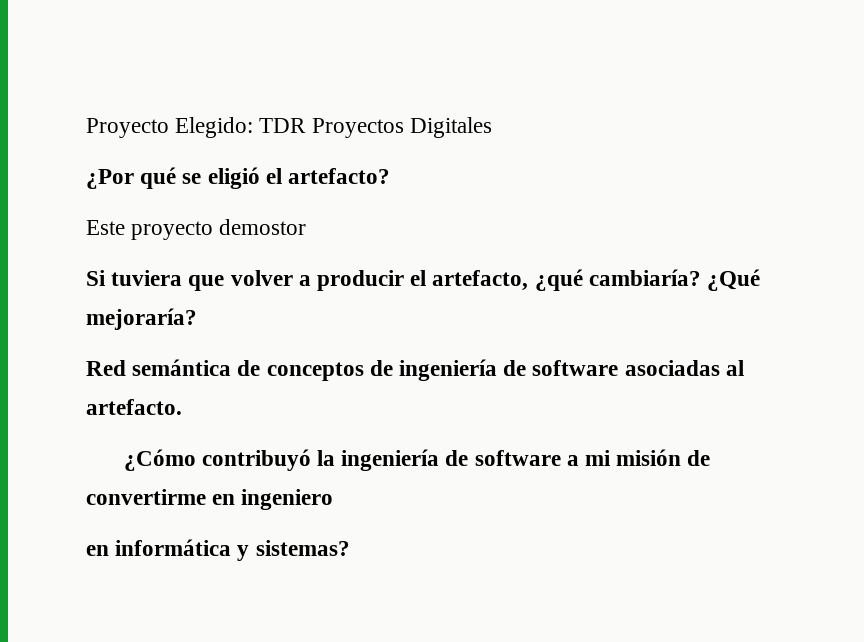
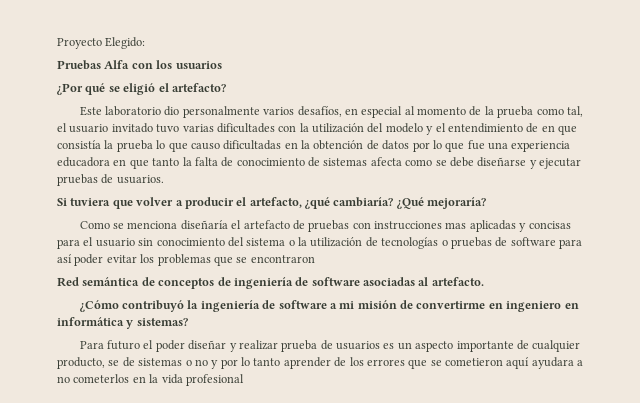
- Proyecto Elegido: TDR Proyectos Digitales
+ Proyecto Elegido:
+ Pruebas Alfa con los usuarios
- Este proyecto demostor
+ Este laboratorio dio personalmente varios desafíos, en especial al momento de la prueba como tal, el usuario invitado tuvo varias dificultades con la utilización del modelo y el entendimiento de en que consistía la prueba lo que causo dificultadas en la obtención de datos por lo que fue una experiencia educadora en que tanto la falta de conocimiento de sistemas afecta como se debe diseñarse y ejecutar pruebas de usuarios.
+ Como se menciona diseñaría el artefacto de pruebas con instrucciones mas aplicadas y concisas para el usuario sin conocimiento del sistema o la utilización de tecnologías o pruebas de software para así poder evitar los problemas que se encontraron
- ¿Cómo contribuyó la ingeniería de software a mi misión de convertirme en ingeniero
- en informática y sistemas?
+ ¿Cómo contribuyó la ingeniería de software a mi misión de convertirme en ingeniero en informática y sistemas?
+ Para futuro el poder diseñar y realizar prueba de usuarios es un aspecto importante de cualquier producto, se de sistemas o no y por lo tanto aprender de los errores que se cometieron aquí ayudara a no cometerlos en la vida profesional

